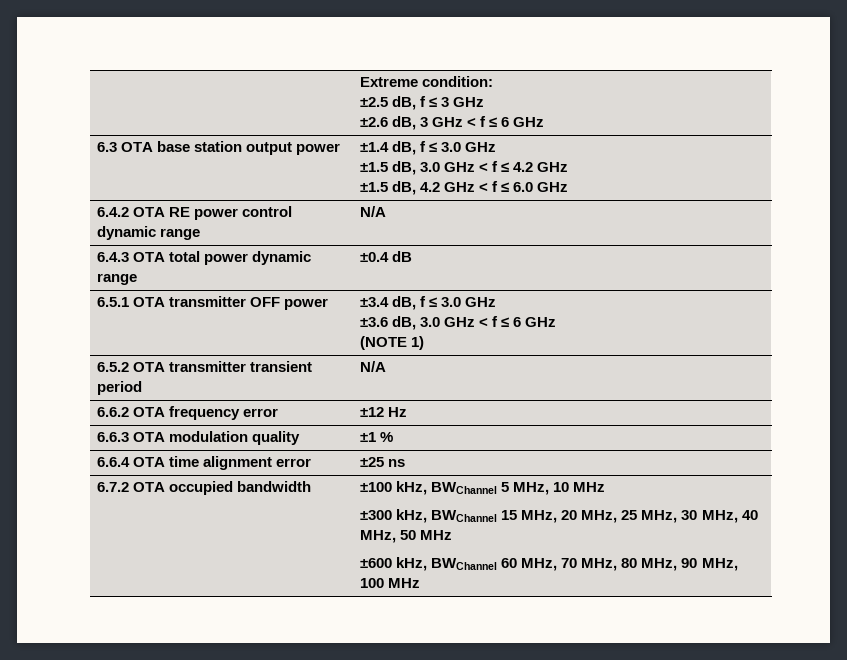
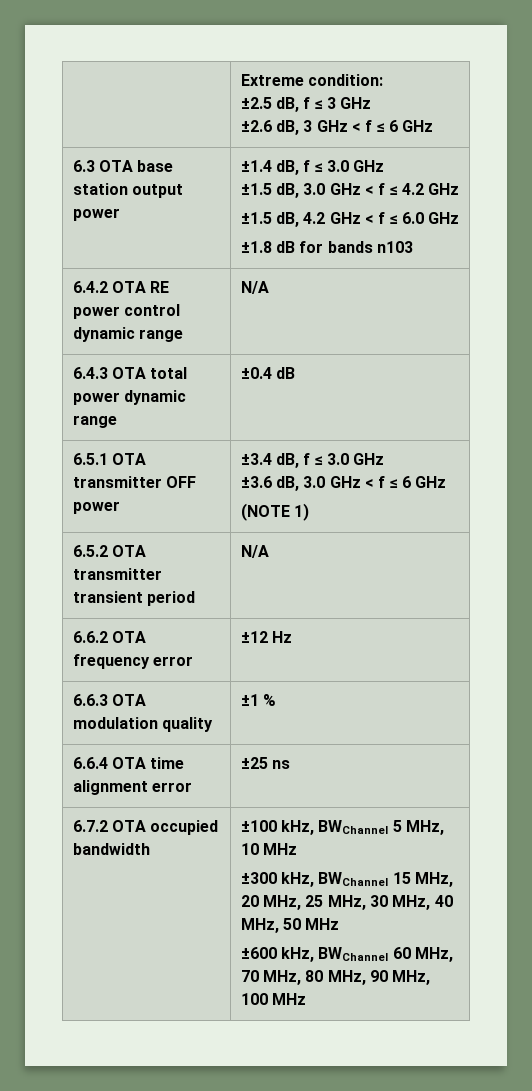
  6.3 OTA base station output power | ±1.4 dB, f ≤ 3.0 GHz
  ±1.5 dB, 3.0 GHz < f ≤ 4.2 GHz
  ±1.5 dB, 4.2 GHz < f ≤ 6.0 GHz
+ ±1.8 dB for bands n103

